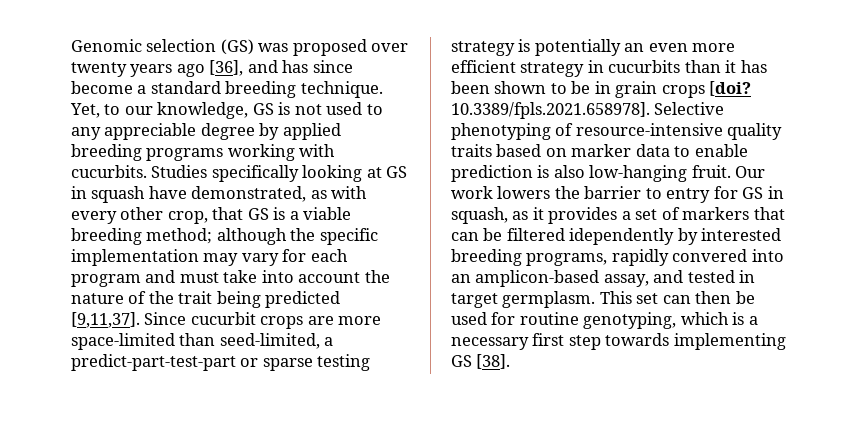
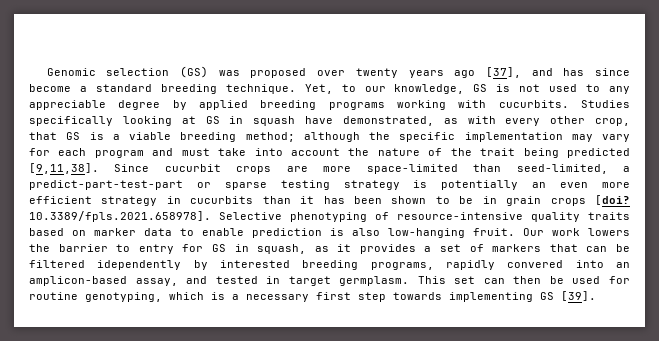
- Genomic selection (GS) was proposed over twenty years ago [36], and has since become a standard breeding technique.
+ Genomic selection (GS) was proposed over twenty years ago [37], and has since become a standard breeding technique.
- Studies specifically looking at GS in squash have demonstrated, as with every other crop, that GS is a viable breeding method; although the specific implementation may vary for each program and must take into account the nature of the trait being predicted [9,11,37].
+ Studies specifically looking at GS in squash have demonstrated, as with every other crop, that GS is a viable breeding method; although the specific implementation may vary for each program and must take into account the nature of the trait being predicted [9,11,38].
- This set can then be used for routine genotyping, which is a necessary first step towards implementing GS [38].
+ This set can then be used for routine genotyping, which is a necessary first step towards implementing GS [39].

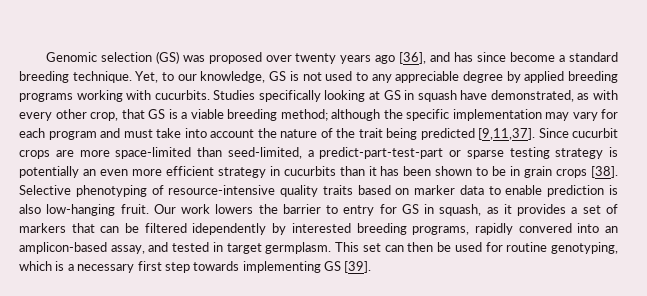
- Genomic selection (GS) was proposed over twenty years ago [37], and has since become a standard breeding technique.
+ Genomic selection (GS) was proposed over twenty years ago [36], and has since become a standard breeding technique.
- Studies specifically looking at GS in squash have demonstrated, as with every other crop, that GS is a viable breeding method; although the specific implementation may vary for each program and must take into account the nature of the trait being predicted [9,11,38].
+ Studies specifically looking at GS in squash have demonstrated, as with every other crop, that GS is a viable breeding method; although the specific implementation may vary for each program and must take into account the nature of the trait being predicted [9,11,37].
- Since cucurbit crops are more space-limited than seed-limited, a predict-part-test-part or sparse testing strategy is potentially an even more efficient strategy in cucurbits than it has been shown to be in grain crops [doi? 10.3389/fpls.2021.658978]. Selective phenotyping of resource-intensive quality traits based on marker data to enable prediction is also low-hanging fruit.
+ Since cucurbit crops are more space-limited than seed-limited, a predict-part-test-part or sparse testing strategy is potentially an even more efficient strategy in cucurbits than it has been shown to be in grain crops [38]. Selective phenotyping of resource-intensive quality traits based on marker data to enable prediction is also low-hanging fruit.

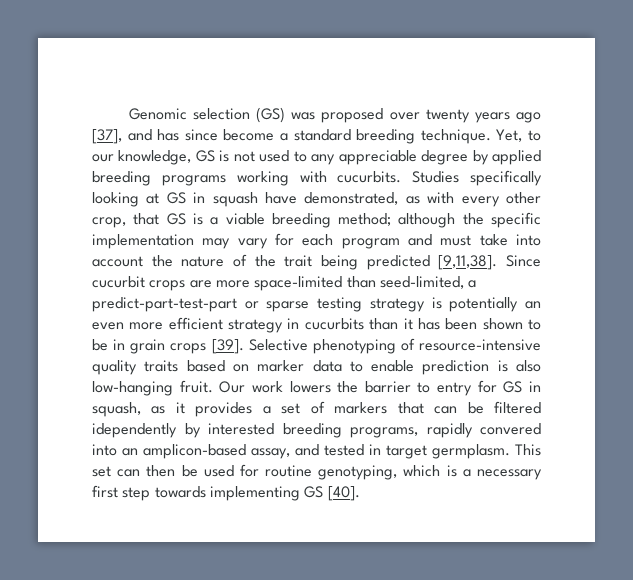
- Genomic selection (GS) was proposed over twenty years ago [36], and has since become a standard breeding technique.
+ Genomic selection (GS) was proposed over twenty years ago [37], and has since become a standard breeding technique.
- Studies specifically looking at GS in squash have demonstrated, as with every other crop, that GS is a viable breeding method; although the specific implementation may vary for each program and must take into account the nature of the trait being predicted [9,11,37].
+ Studies specifically looking at GS in squash have demonstrated, as with every other crop, that GS is a viable breeding method; although the specific implementation may vary for each program and must take into account the nature of the trait being predicted [9,11,38].
- Since cucurbit crops are more space-limited than seed-limited, a predict-part-test-part or sparse testing strategy is potentially an even more efficient strategy in cucurbits than it has been shown to be in grain crops [38].
+ Since cucurbit crops are more space-limited than seed-limited, a predict-part-test-part or sparse testing strategy is potentially an even more efficient strategy in cucurbits than it has been shown to be in grain crops [39].
- This set can then be used for routine genotyping, which is a necessary first step towards implementing GS [39].
+ This set can then be used for routine genotyping, which is a necessary first step towards implementing GS [40].

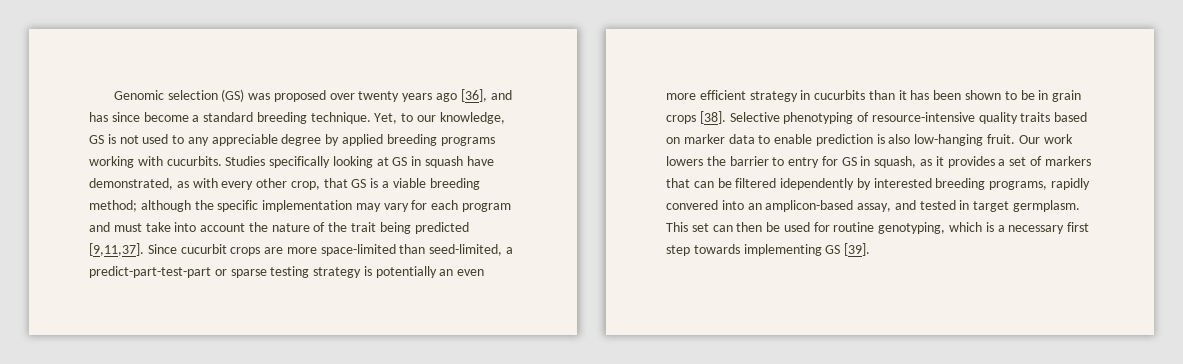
- Genomic selection (GS) was proposed over twenty years ago [37], and has since become a standard breeding technique.
+ Genomic selection (GS) was proposed over twenty years ago [36], and has since become a standard breeding technique.
- Studies specifically looking at GS in squash have demonstrated, as with every other crop, that GS is a viable breeding method; although the specific implementation may vary for each program and must take into account the nature of the trait being predicted [9,11,38].
+ Studies specifically looking at GS in squash have demonstrated, as with every other crop, that GS is a viable breeding method; although the specific implementation may vary for each program and must take into account the nature of the trait being predicted [9,11,37].
- Since cucurbit crops are more space-limited than seed-limited, a predict-part-test-part or sparse testing strategy is potentially an even more efficient strategy in cucurbits than it has been shown to be in grain crops [39].
+ Since cucurbit crops are more space-limited than seed-limited, a predict-part-test-part or sparse testing strategy is potentially an even more efficient strategy in cucurbits than it has been shown to be in grain crops [38].
- This set can then be used for routine genotyping, which is a necessary first step towards implementing GS [40].
+ This set can then be used for routine genotyping, which is a necessary first step towards implementing GS [39].

